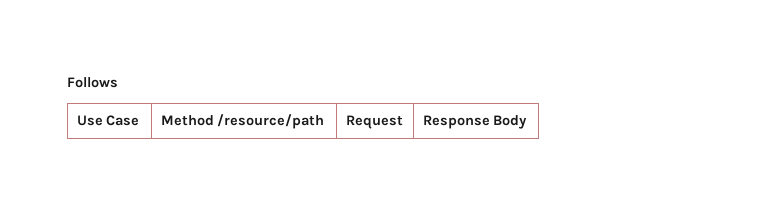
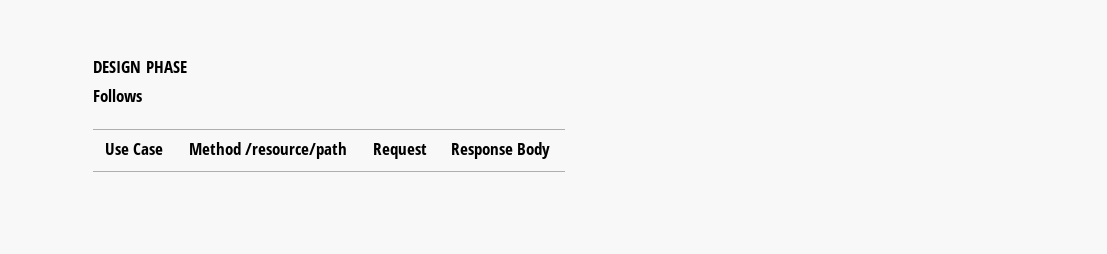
+ DESIGN PHASE

